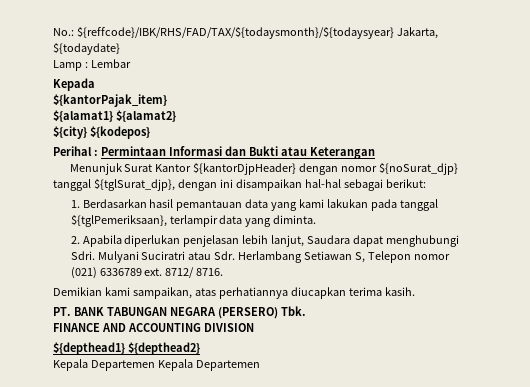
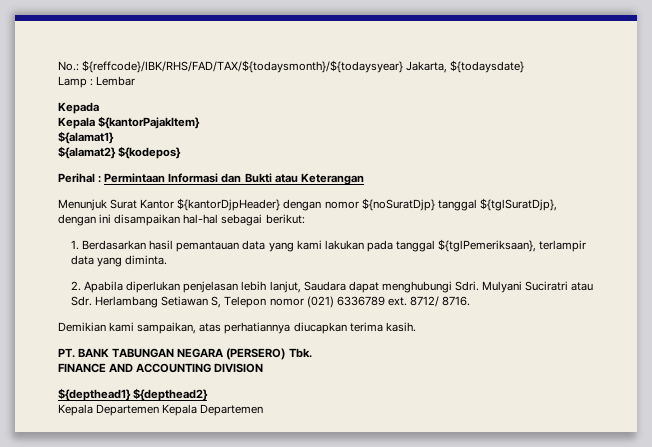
- No.: ${reffcode}/IBK/RHS/FAD/TAX/${todaysmonth}/${todaysyear} Jakarta, ${todaydate}
+ No.: ${reffcode}/IBK/RHS/FAD/TAX/${todaysmonth}/${todaysyear} Jakarta, ${todaysdate}
- ${kantorPajak_item}
+ Kepala ${kantorPajakItem}
- ${alamat1} ${alamat2}
- ${city} ${kodepos}
+ ${alamat1}
+ ${alamat2} ${kodepos}
- Menunjuk Surat Kantor ${kantorDjpHeader} dengan nomor ${noSurat_djp} tanggal ${tglSurat_djp}, dengan ini disampaikan hal-hal sebagai berikut:
+ Menunjuk Surat Kantor ${kantorDjpHeader} dengan nomor ${noSuratDjp} tanggal ${tglSuratDjp}, dengan ini disampaikan hal-hal sebagai berikut:

